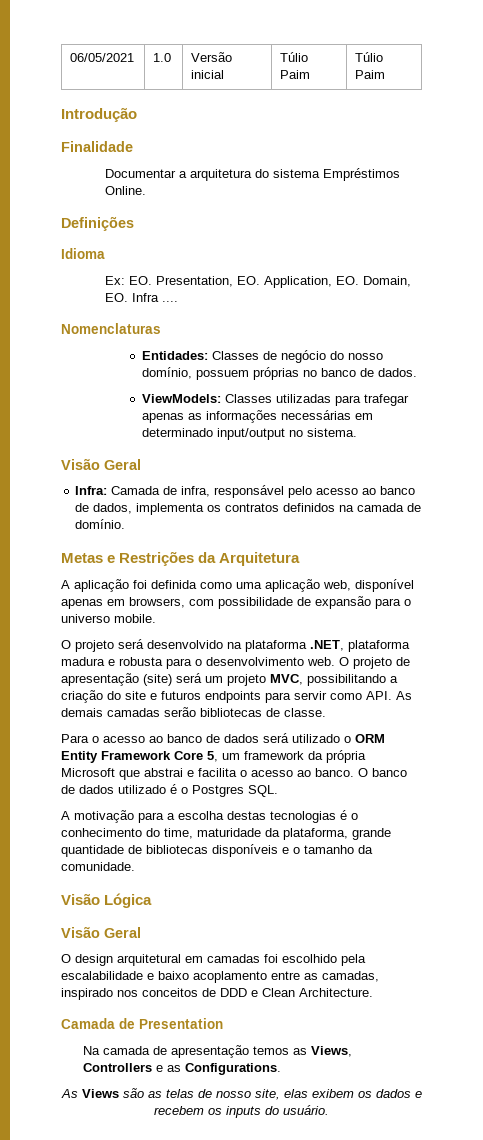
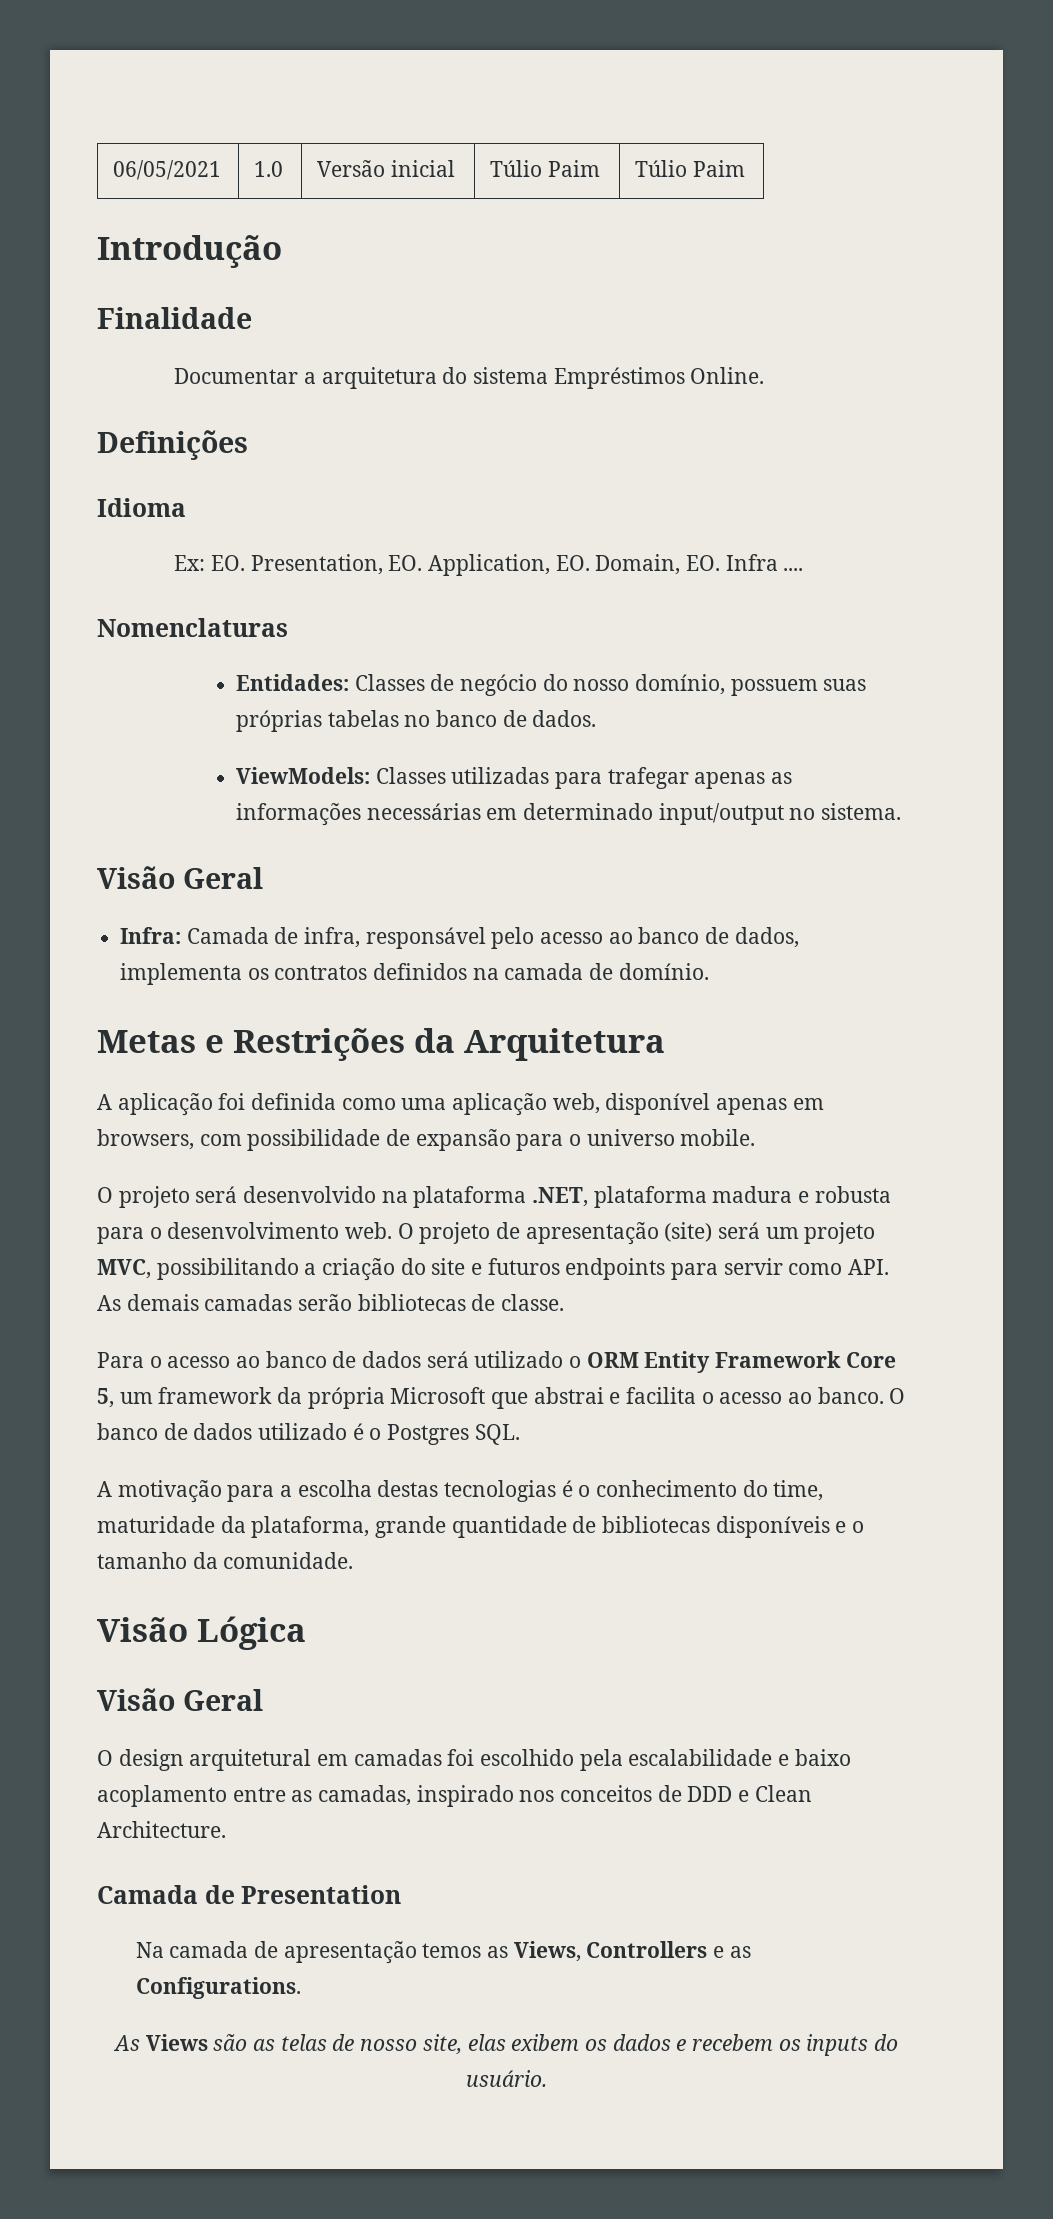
- Entidades: Classes de negócio do nosso domínio, possuem próprias no banco de dados.
+ Entidades: Classes de negócio do nosso domínio, possuem suas próprias tabelas no banco de dados.

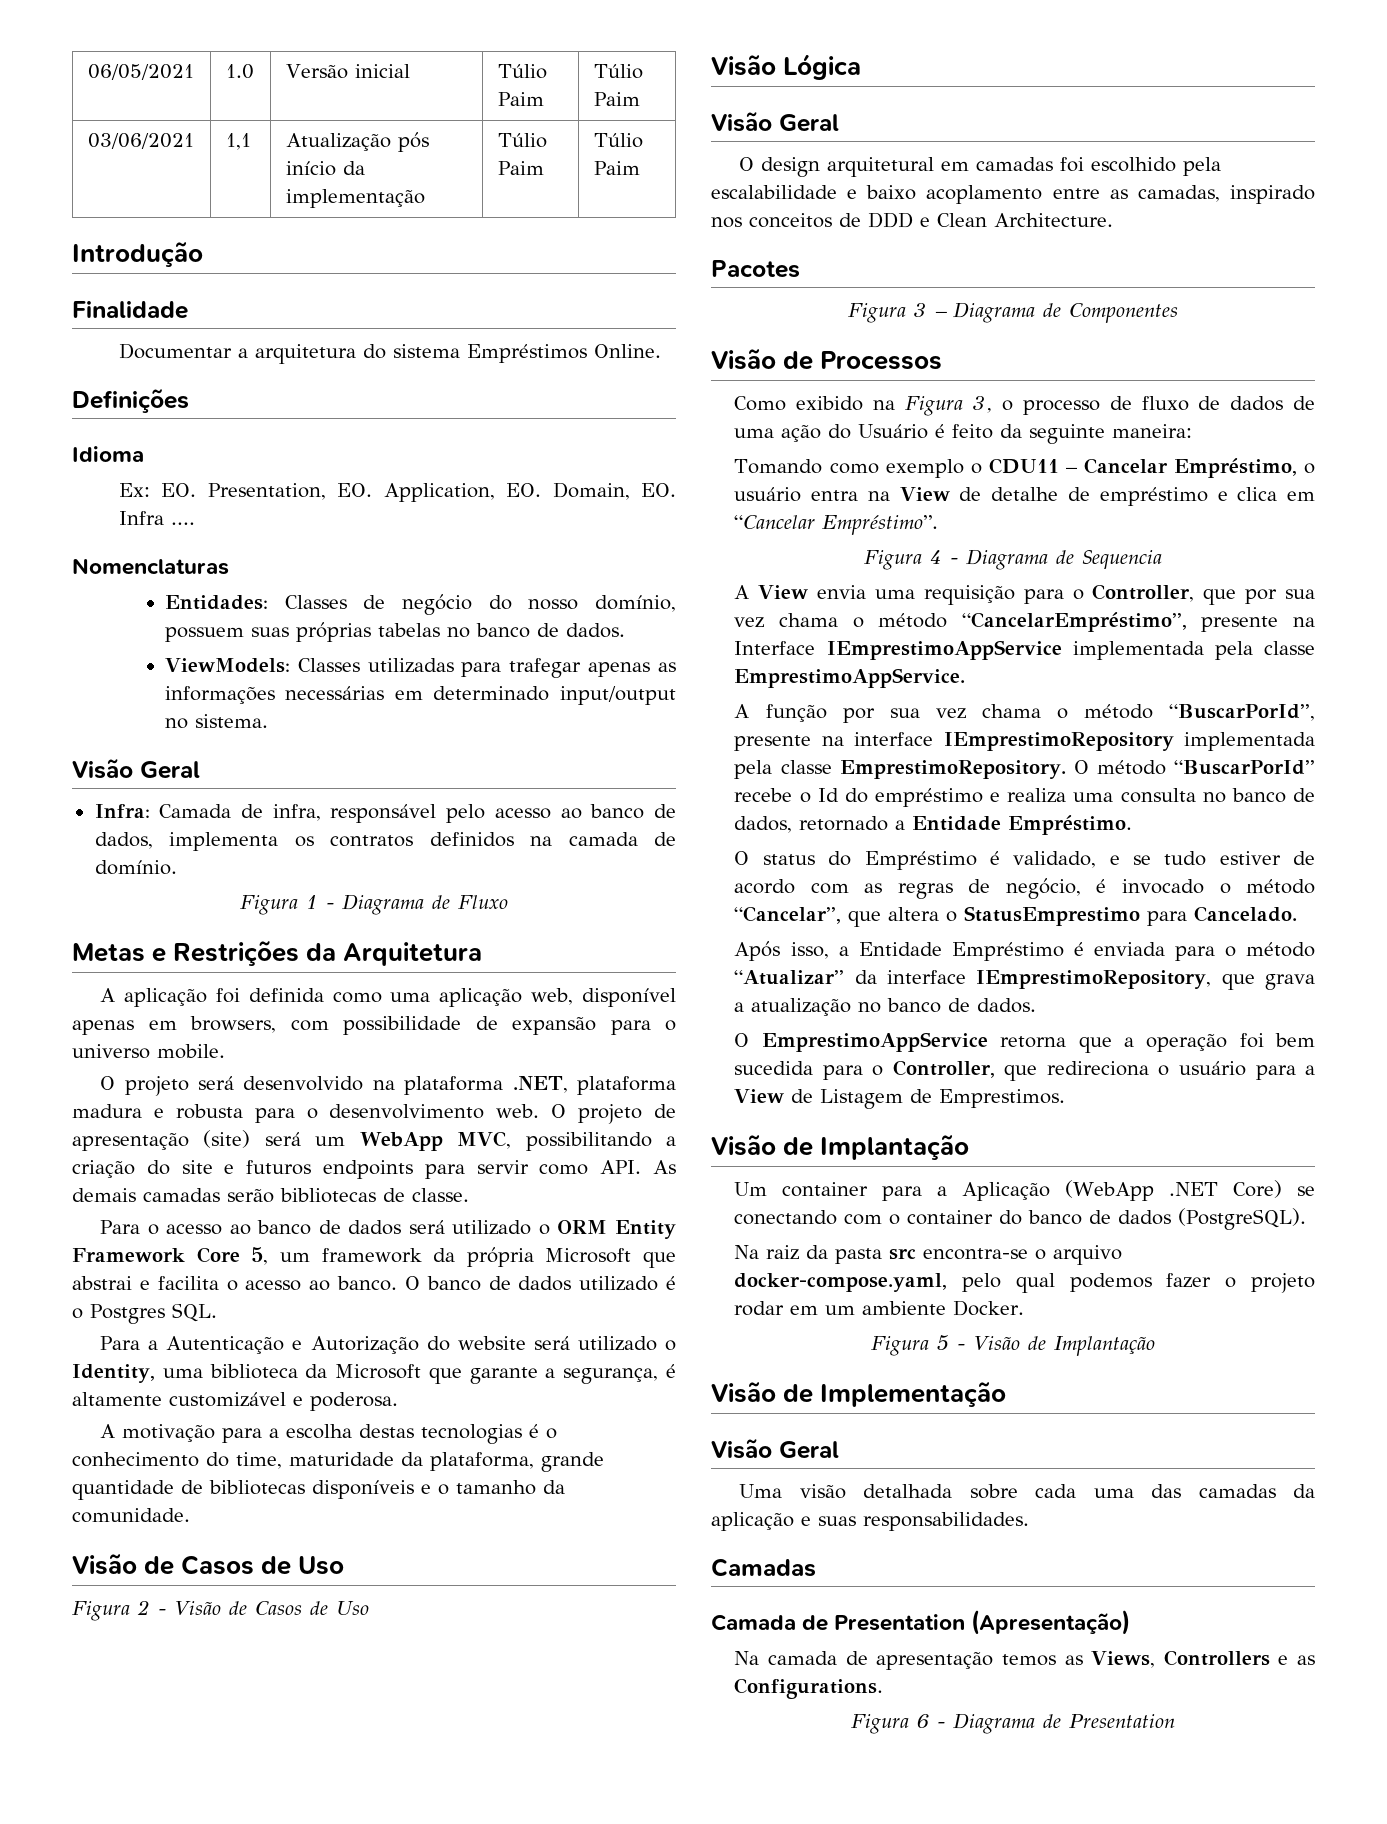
+ 03/06/2021 | 1,1 | Atualização pós início da implementação | Túlio Paim | Túlio Paim
+ Figura 1 - Diagrama de Fluxo
- O projeto de apresentação (site) será um projeto MVC, possibilitando a criação do site e futuros endpoints para servir como API. As demais camadas serão bibliotecas de classe.
+ O projeto de apresentação (site) será um WebApp MVC, possibilitando a criação do site e futuros endpoints para servir como API. As demais camadas serão bibliotecas de classe.
+ Para a Autenticação e Autorização do website será utilizado o Identity, uma biblioteca da Microsoft que garante a segurança, é altamente customizável e poderosa.
  A motivação para a escolha destas tecnologias é o conhecimento do time, maturidade da plataforma, grande quantidade de bibliotecas disponíveis e o tamanho da comunidade.
+ Visão de Casos de Uso
+ Figura 2 - Visão de Casos de Uso
+ Pacotes
+ Figura 3 – Diagrama de Componentes
+ Visão de Processos
+ Como exibido na Figura 3, o processo de fluxo de dados de uma ação do Usuário é feito da seguinte maneira:
+ Tomando como exemplo o CDU11 – Cancelar Empréstimo, o usuário entra na View de detalhe de empréstimo e clica em “Cancelar Empréstimo”.
+ Figura 4 - Diagrama de Sequencia
+ A View envia uma requisição para o Controller, que por sua vez chama o método “CancelarEmpréstimo”, presente na Interface IEmprestimoAppService implementada pela classe EmprestimoAppService.
+ A função por sua vez chama o método “BuscarPorId”, presente na interface IEmprestimoRepository implementada pela classe EmprestimoRepository. O método “BuscarPorId” recebe o Id do empréstimo e realiza uma consulta no banco de dados, retornado a Entidade Empréstimo.
+ O status do Empréstimo é validado, e se tudo estiver de acordo com as regras de negócio, é invocado o método “Cancelar”, que altera o StatusEmprestimo para Cancelado.
+ Após isso, a Entidade Empréstimo é enviada para o método “Atualizar” da interface IEmprestimoRepository, que grava a atualização no banco de dados.
+ O EmprestimoAppService retorna que a operação foi bem sucedida para o Controller, que redireciona o usuário para a View de Listagem de Emprestimos.
+ Visão de Implantação
+ Um container para a Aplicação (WebApp .NET Core) se conectando com o container do banco de dados (PostgreSQL).
+ Na raiz da pasta src encontra-se o arquivo docker-compose.yaml, pelo qual podemos fazer o projeto rodar em um ambiente Docker.
+ Figura 5 - Visão de Implantação
+ Visão de Implementação
+ Visão Geral
+ Uma visão detalhada sobre cada uma das camadas da aplicação e suas responsabilidades.
+ Camadas
- Camada de Presentation
+ Camada de Presentation (Apresentação)
- As Views são as telas de nosso site, elas exibem os dados e recebem os inputs do usuário.
+ Figura 6 - Diagrama de Presentation

